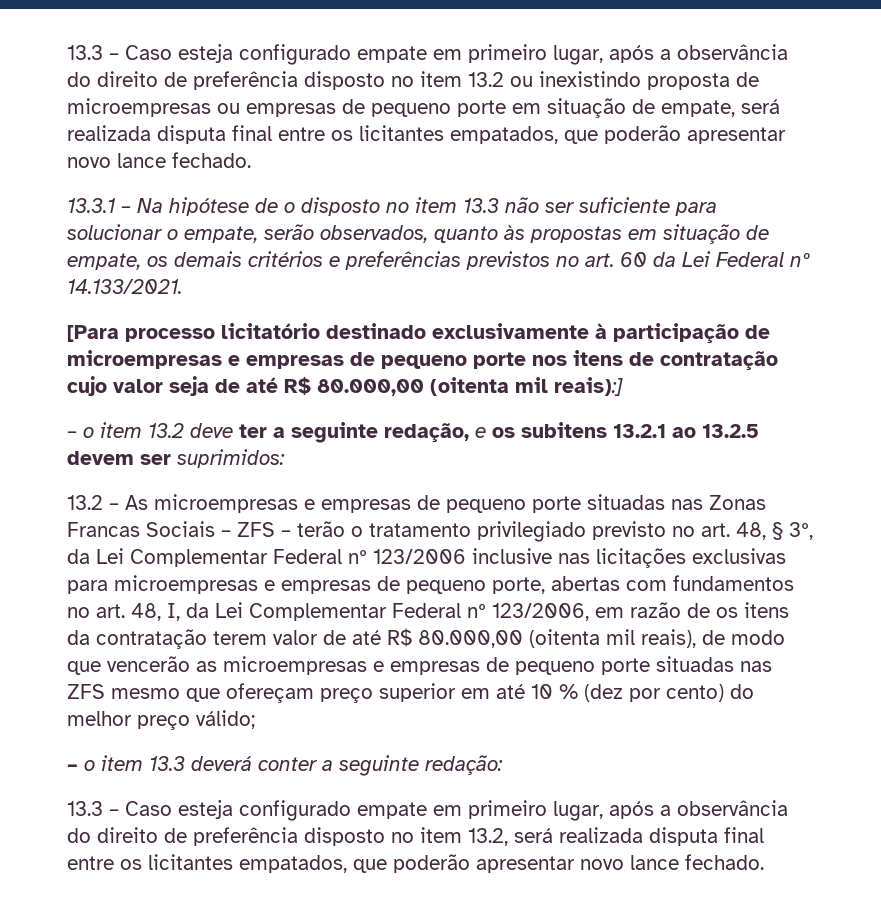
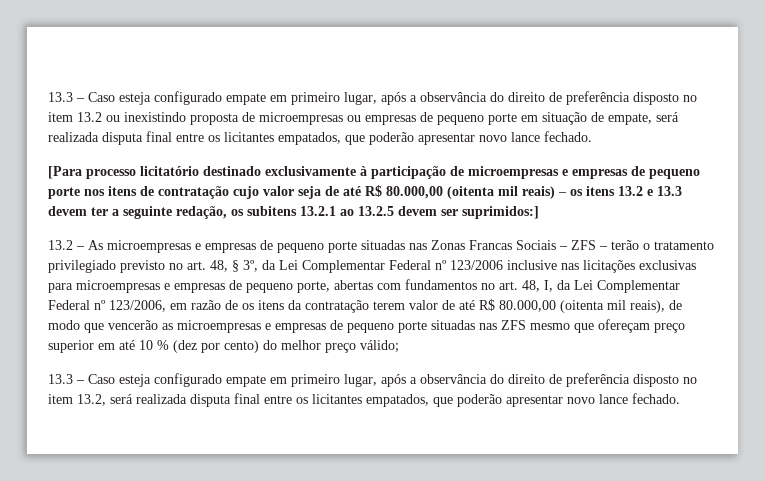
- 13.3.1 – Na hipótese de o disposto no item 13.3 não ser suficiente para solucionar o empate, serão observados, quanto às propostas em situação de empate, os demais critérios e preferências previstos no art. 60 da Lei Federal nº 14.133/2021.
- [Para processo licitatório destinado exclusivamente à participação de microempresas e empresas de pequeno porte nos itens de contratação cujo valor seja de até R$ 80.000,00 (oitenta mil reais):]
- – o item 13.2 deve ter a seguinte redação, e os subitens 13.2.1 ao 13.2.5 devem ser suprimidos:
+ [Para processo licitatório destinado exclusivamente à participação de microempresas e empresas de pequeno porte nos itens de contratação cujo valor seja de até R$ 80.000,00 (oitenta mil reais) – os itens 13.2 e 13.3 devem ter a seguinte redação, os subitens 13.2.1 ao 13.2.5 devem ser suprimidos:]
- – o item 13.3 deverá conter a seguinte redação:

